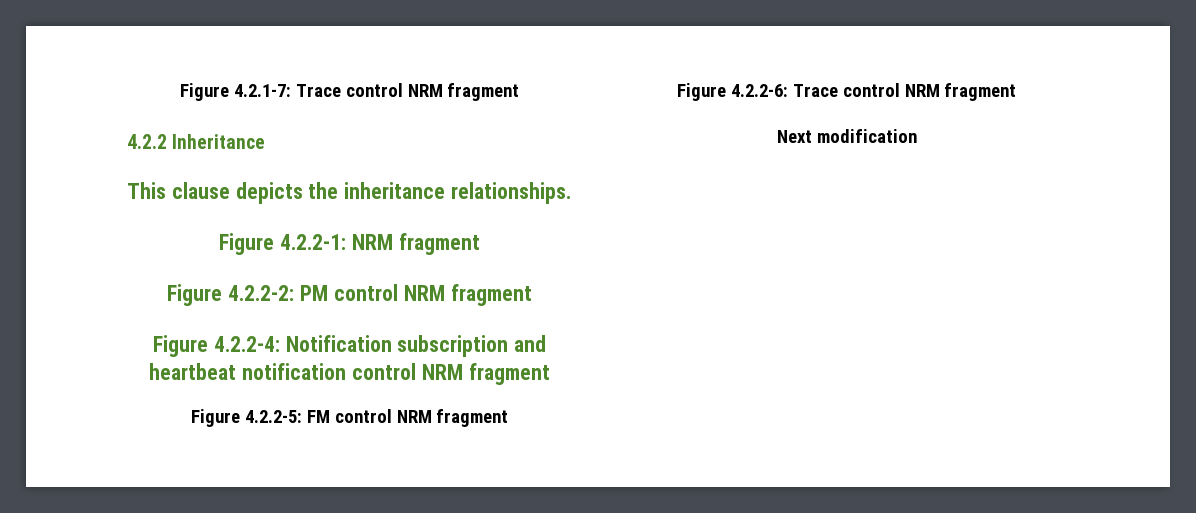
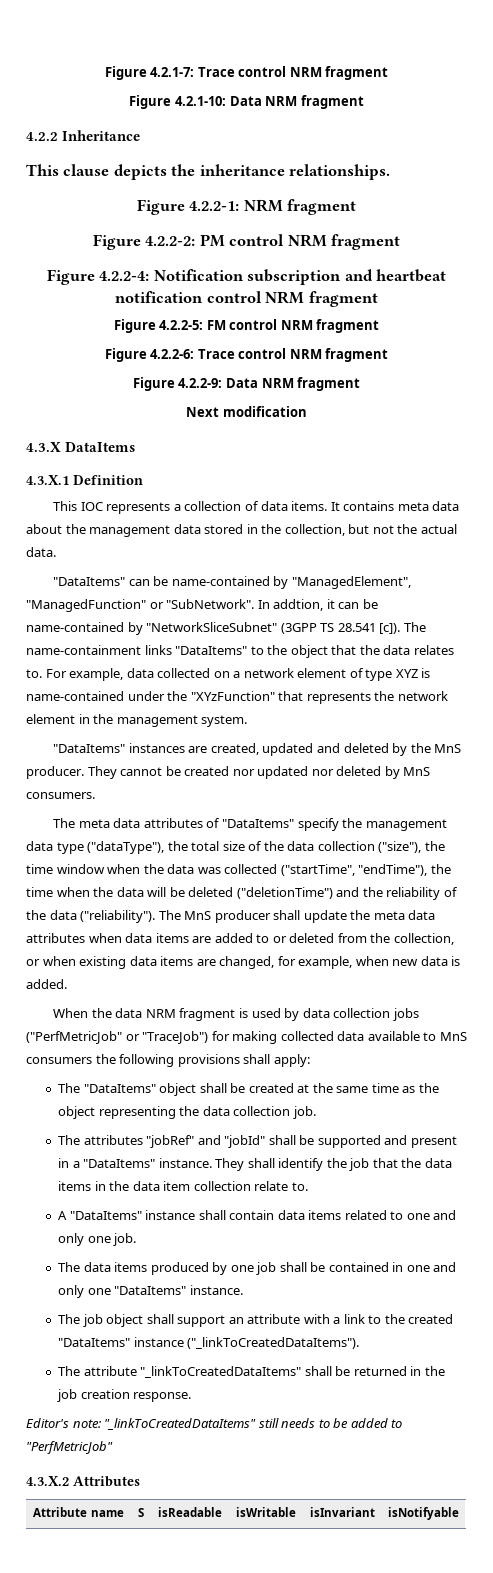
+ Figure 4.2.1-10: Data NRM fragment
+ Figure 4.2.2-9: Data NRM fragment
  Next modification
+ 4.3.X DataItems
+ 4.3.X.1 Definition
+ This IOC represents a collection of data items. It contains meta data about the management data stored in the collection, but not the actual data.
+ "DataItems" can be name-contained by "ManagedElement", "ManagedFunction" or "SubNetwork". In addtion, it can be name-contained by "NetworkSliceSubnet" (3GPP TS 28.541 [c]). The name-containment links "DataItems" to the object that the data relates to. For example, data collected on a network element of type XYZ is name-contained under the "XYzFunction" that represents the network element in the management system.
+ "DataItems" instances are created, updated and deleted by the MnS producer. They cannot be created nor updated nor deleted by MnS consumers.
+ The meta data attributes of "DataItems" specify the management data type ("dataType"), the total size of the data collection ("size"), the time window when the data was collected ("startTime", "endTime"), the time when the data will be deleted ("deletionTime") and the reliability of the data ("reliability"). The MnS producer shall update the meta data attributes when data items are added to or deleted from the collection, or when existing data items are changed, for example, when new data is added.
+ When the data NRM fragment is used by data collection jobs ("PerfMetricJob" or "TraceJob") for making collected data available to MnS consumers the following provisions shall apply:
+ The "DataItems" object shall be created at the same time as the object representing the data collection job.
+ The attributes "jobRef" and "jobId" shall be supported and present in a "DataItems" instance. They shall identify the job that the data items in the data item collection relate to.
+ A "DataItems" instance shall contain data items related to one and only one job.
+ The data items produced by one job shall be contained in one and only one "DataItems" instance.
+ The job object shall support an attribute with a link to the created "DataItems" instance ("_linkToCreatedDataItems").
+ The attribute "_linkToCreatedDataItems" shall be returned in the job creation response.
+ Editor's note: "_linkToCreatedDataItems" still needs to be added to "PerfMetricJob"
+ 4.3.X.2 Attributes
+ Attribute name | S | isReadable | isWritable | isInvariant | isNotifyable

